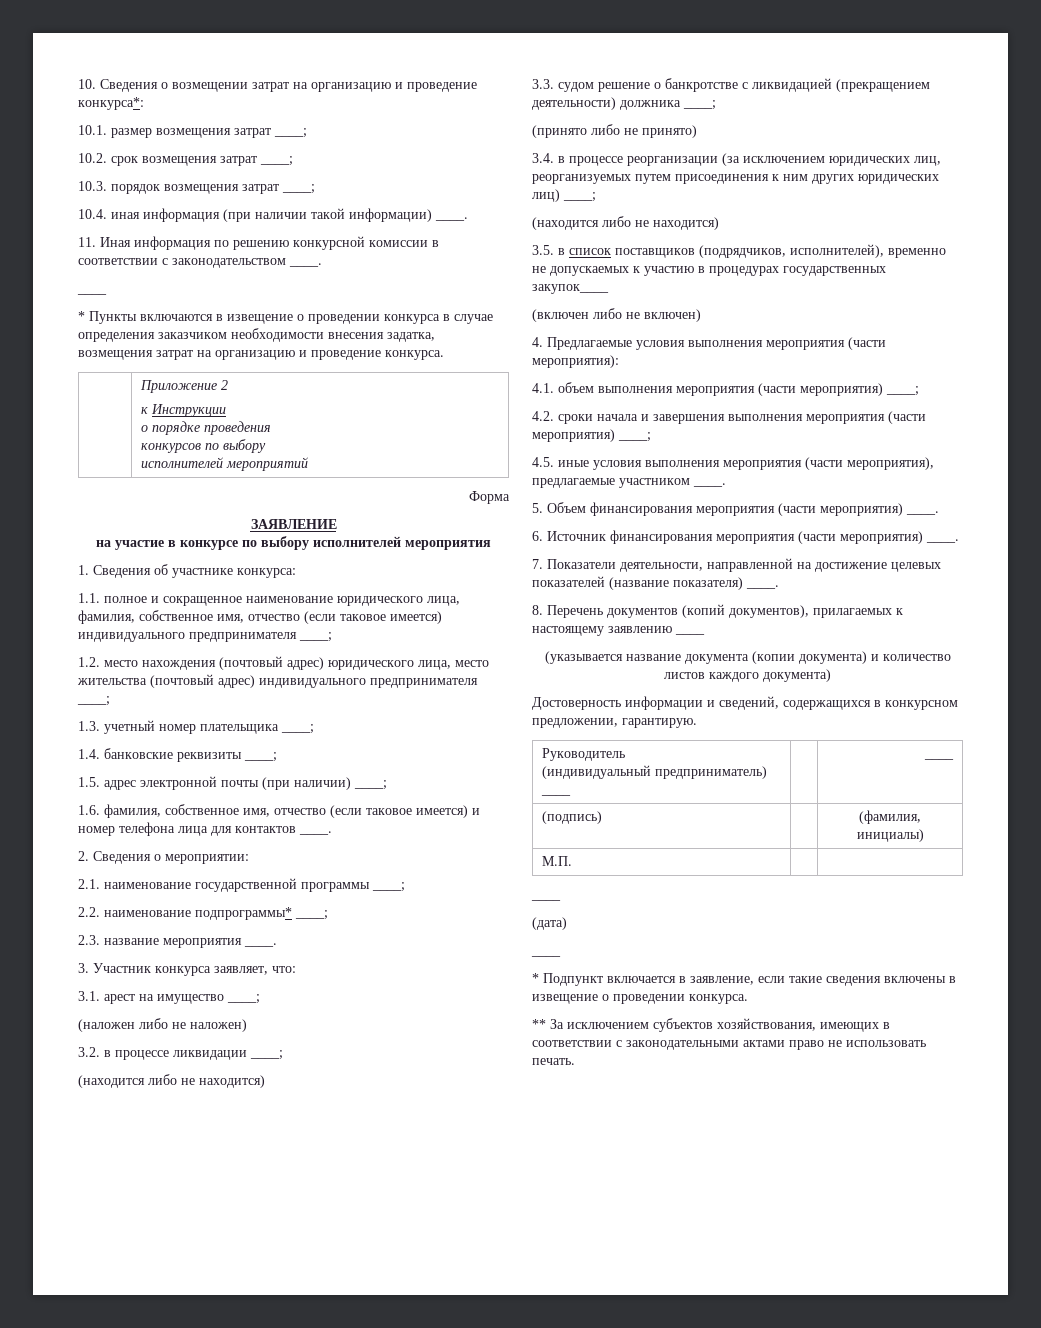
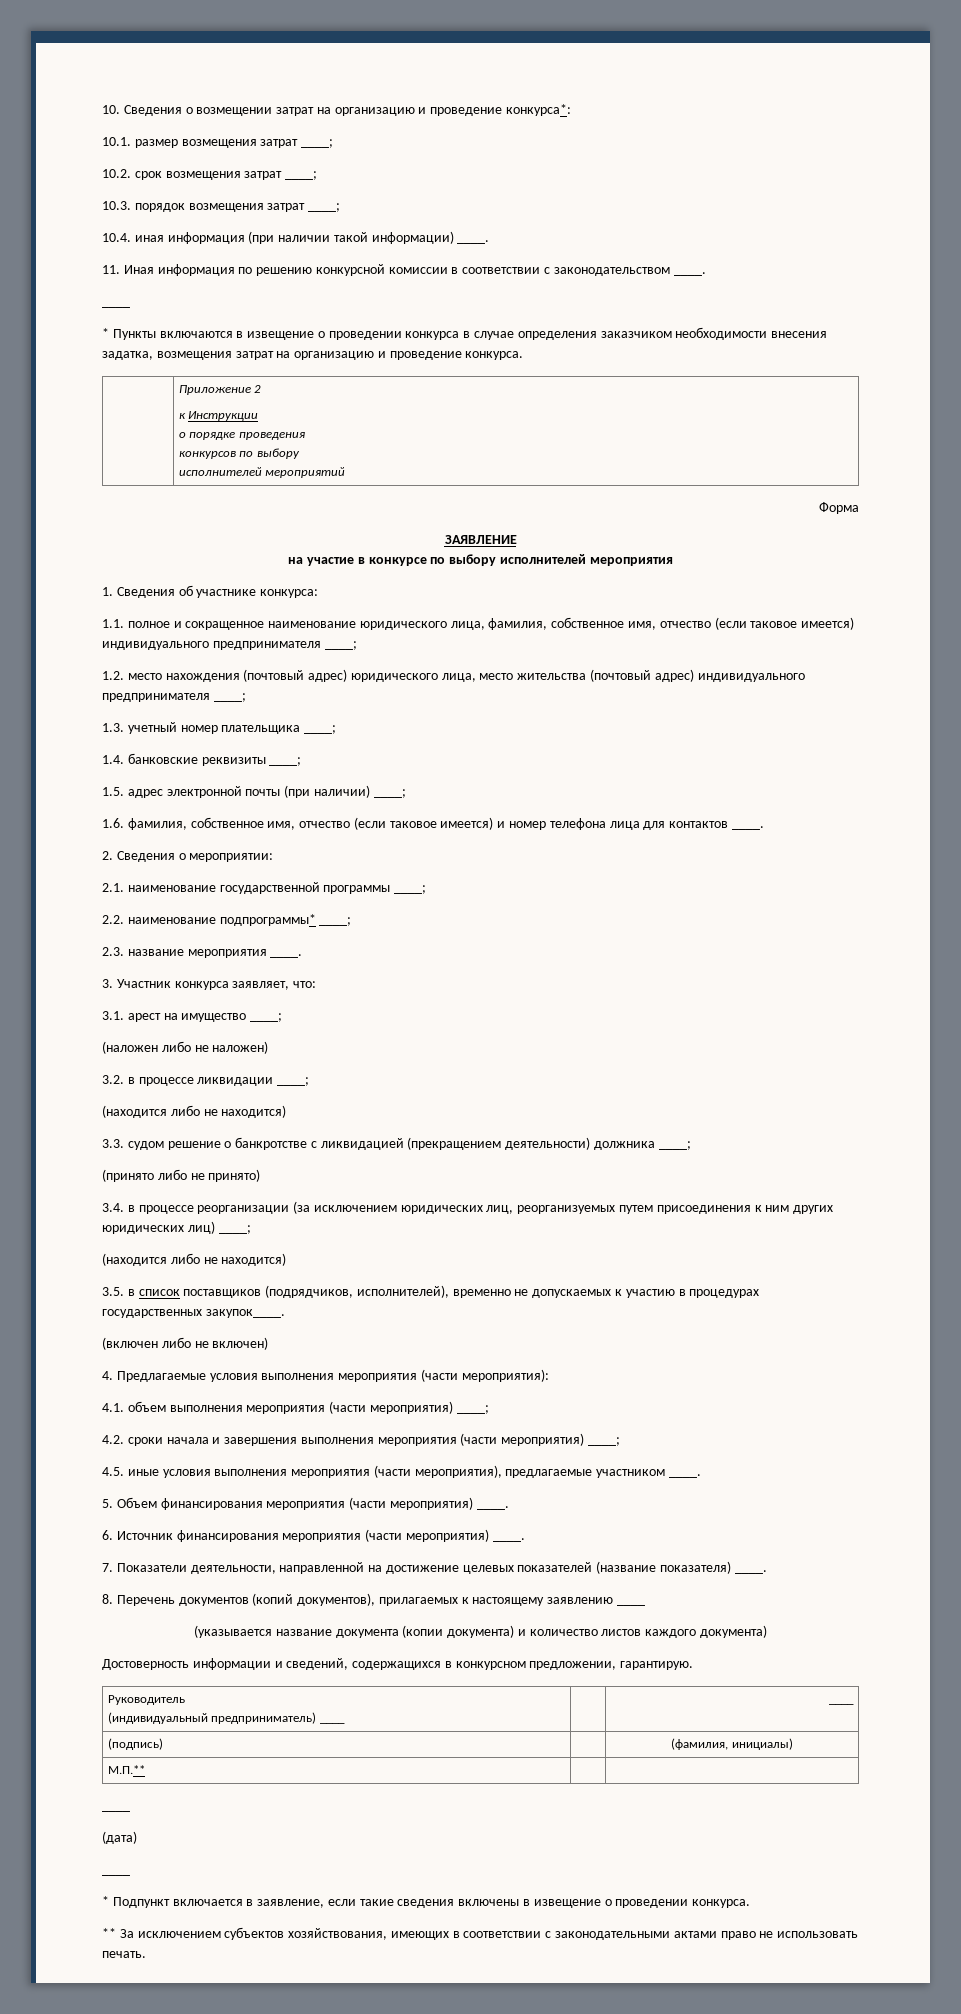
- 3.5. в список поставщиков (подрядчиков, исполнителей), временно не допускаемых к участию в процедурах государственных закупок____
+ 3.5. в список поставщиков (подрядчиков, исполнителей), временно не допускаемых к участию в процедурах государственных закупок____.
- М.П. | |
+ М.П.** | |

